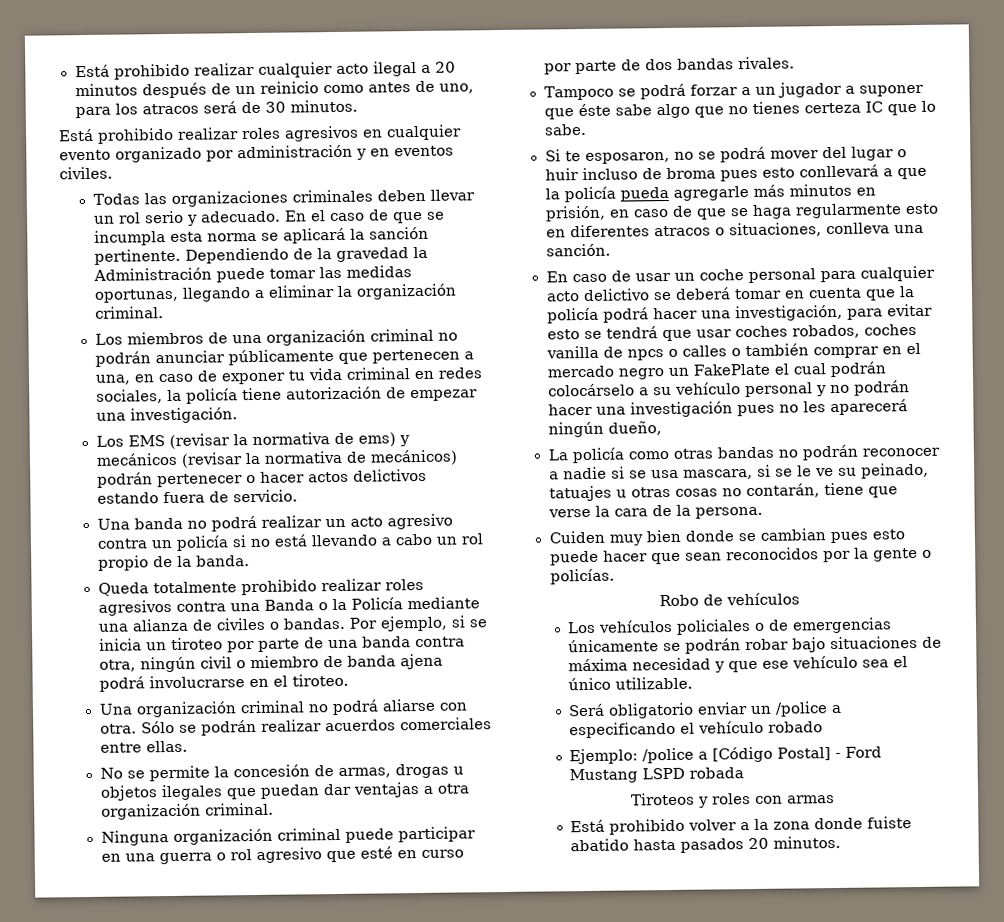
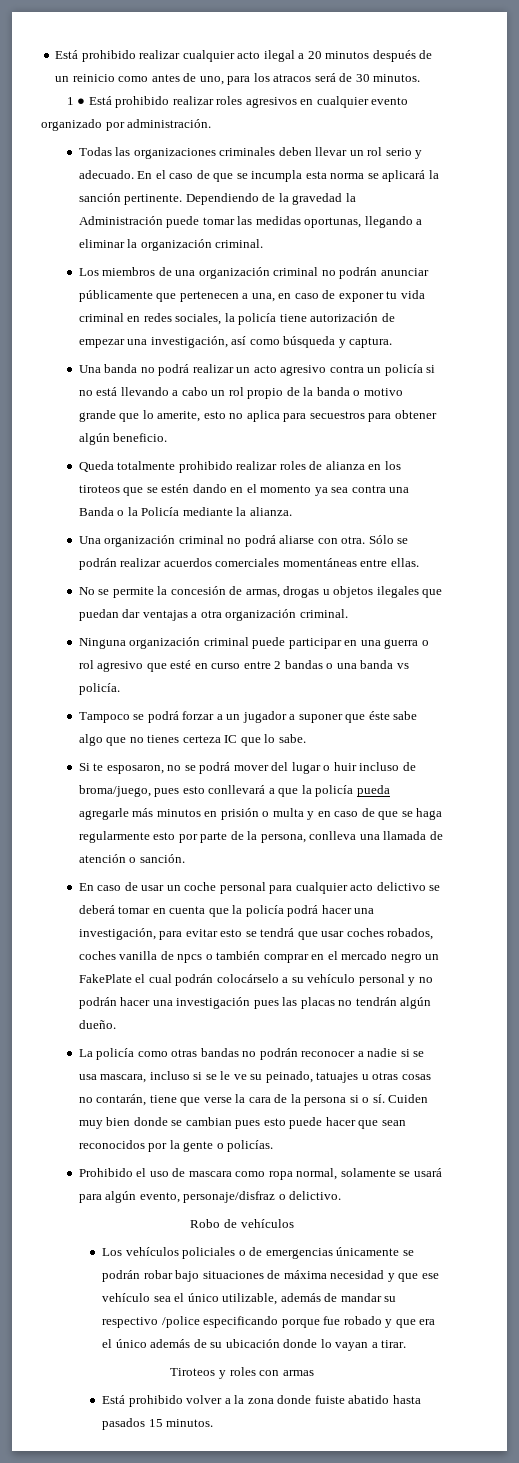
- Está prohibido realizar roles agresivos en cualquier evento organizado por administración y en eventos civiles.
+ 1 ● Está prohibido realizar roles agresivos en cualquier evento organizado por administración.
- Los miembros de una organización criminal no podrán anunciar públicamente que pertenecen a una, en caso de exponer tu vida criminal en redes sociales, la policía tiene autorización de empezar una investigación.
- Los EMS (revisar la normativa de ems) y mecánicos (revisar la normativa de mecánicos) podrán pertenecer o hacer actos delictivos estando fuera de servicio.
+ Los miembros de una organización criminal no podrán anunciar públicamente que pertenecen a una, en caso de exponer tu vida criminal en redes sociales, la policía tiene autorización de empezar una investigación, así como búsqueda y captura.
- Una banda no podrá realizar un acto agresivo contra un policía si no está llevando a cabo un rol propio de la banda.
+ Una banda no podrá realizar un acto agresivo contra un policía si no está llevando a cabo un rol propio de la banda o motivo grande que lo amerite, esto no aplica para secuestros para obtener algún beneficio.
- Queda totalmente prohibido realizar roles agresivos contra una Banda o la Policía mediante una alianza de civiles o bandas. Por ejemplo, si se inicia un tiroteo por parte de una banda contra otra, ningún civil o miembro de banda ajena podrá involucrarse en el tiroteo.
+ Queda totalmente prohibido realizar roles de alianza en los tiroteos que se estén dando en el momento ya sea contra una Banda o la Policía mediante la alianza.
- Sólo se podrán realizar acuerdos comerciales entre ellas.
+ Sólo se podrán realizar acuerdos comerciales momentáneas entre ellas.
- Ninguna organización criminal puede participar en una guerra o rol agresivo que esté en curso por parte de dos bandas rivales.
+ Ninguna organización criminal puede participar en una guerra o rol agresivo que esté en curso entre 2 bandas o una banda vs policía.
- Si te esposaron, no se podrá mover del lugar o huir incluso de broma pues esto conllevará a que la policía pueda agregarle más minutos en prisión, en caso de que se haga regularmente esto en diferentes atracos o situaciones, conlleva una sanción.
+ Si te esposaron, no se podrá mover del lugar o huir incluso de broma/juego, pues esto conllevará a que la policía pueda agregarle más minutos en prisión o multa y en caso de que se haga regularmente esto por parte de la persona, conlleva una llamada de atención o sanción.
- En caso de usar un coche personal para cualquier acto delictivo se deberá tomar en cuenta que la policía podrá hacer una investigación, para evitar esto se tendrá que usar coches robados, coches vanilla de npcs o calles o también comprar en el mercado negro un FakePlate el cual podrán colocárselo a su vehículo personal y no podrán hacer una investigación pues no les aparecerá ningún dueño,
+ En caso de usar un coche personal para cualquier acto delictivo se deberá tomar en cuenta que la policía podrá hacer una investigación, para evitar esto se tendrá que usar coches robados, coches vanilla de npcs o también comprar en el mercado negro un FakePlate el cual podrán colocárselo a su vehículo personal y no podrán hacer una investigación pues las placas no tendrán algún dueño.
- La policía como otras bandas no podrán reconocer a nadie si se usa mascara, si se le ve su peinado, tatuajes u otras cosas no contarán, tiene que verse la cara de la persona.
- Cuiden muy bien donde se cambian pues esto puede hacer que sean reconocidos por la gente o policías.
+ La policía como otras bandas no podrán reconocer a nadie si se usa mascara, incluso si se le ve su peinado, tatuajes u otras cosas no contarán, tiene que verse la cara de la persona si o sí. Cuiden muy bien donde se cambian pues esto puede hacer que sean reconocidos por la gente o policías.
+ Prohibido el uso de mascara como ropa normal, solamente se usará para algún evento, personaje/disfraz o delictivo.
- Los vehículos policiales o de emergencias únicamente se podrán robar bajo situaciones de máxima necesidad y que ese vehículo sea el único utilizable.
- Será obligatorio enviar un /police a especificando el vehículo robado
- Ejemplo: /police a [Código Postal] - Ford Mustang LSPD robada
+ Los vehículos policiales o de emergencias únicamente se podrán robar bajo situaciones de máxima necesidad y que ese vehículo sea el único utilizable, además de mandar su respectivo /police especificando porque fue robado y que era el único además de su ubicación donde lo vayan a tirar.
- Está prohibido volver a la zona donde fuiste abatido hasta pasados 20 minutos.
+ Está prohibido volver a la zona donde fuiste abatido hasta pasados 15 minutos.

